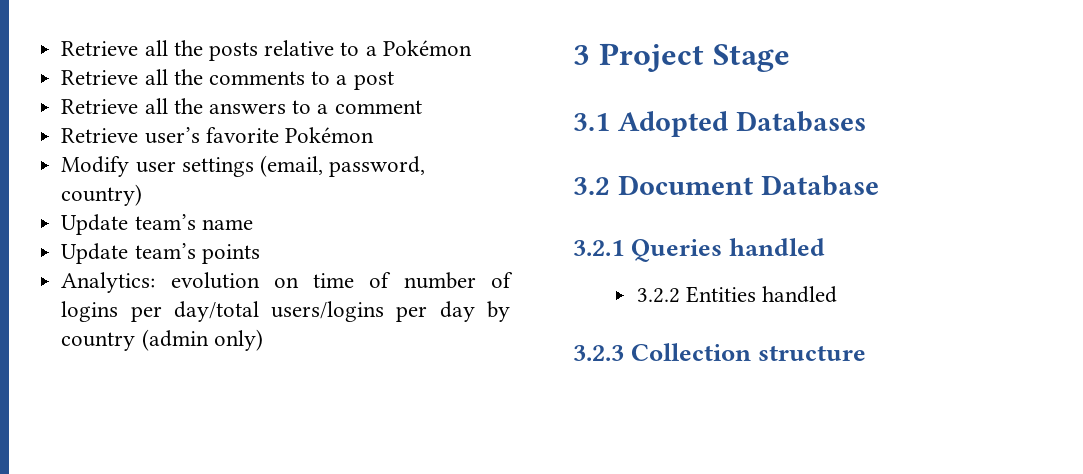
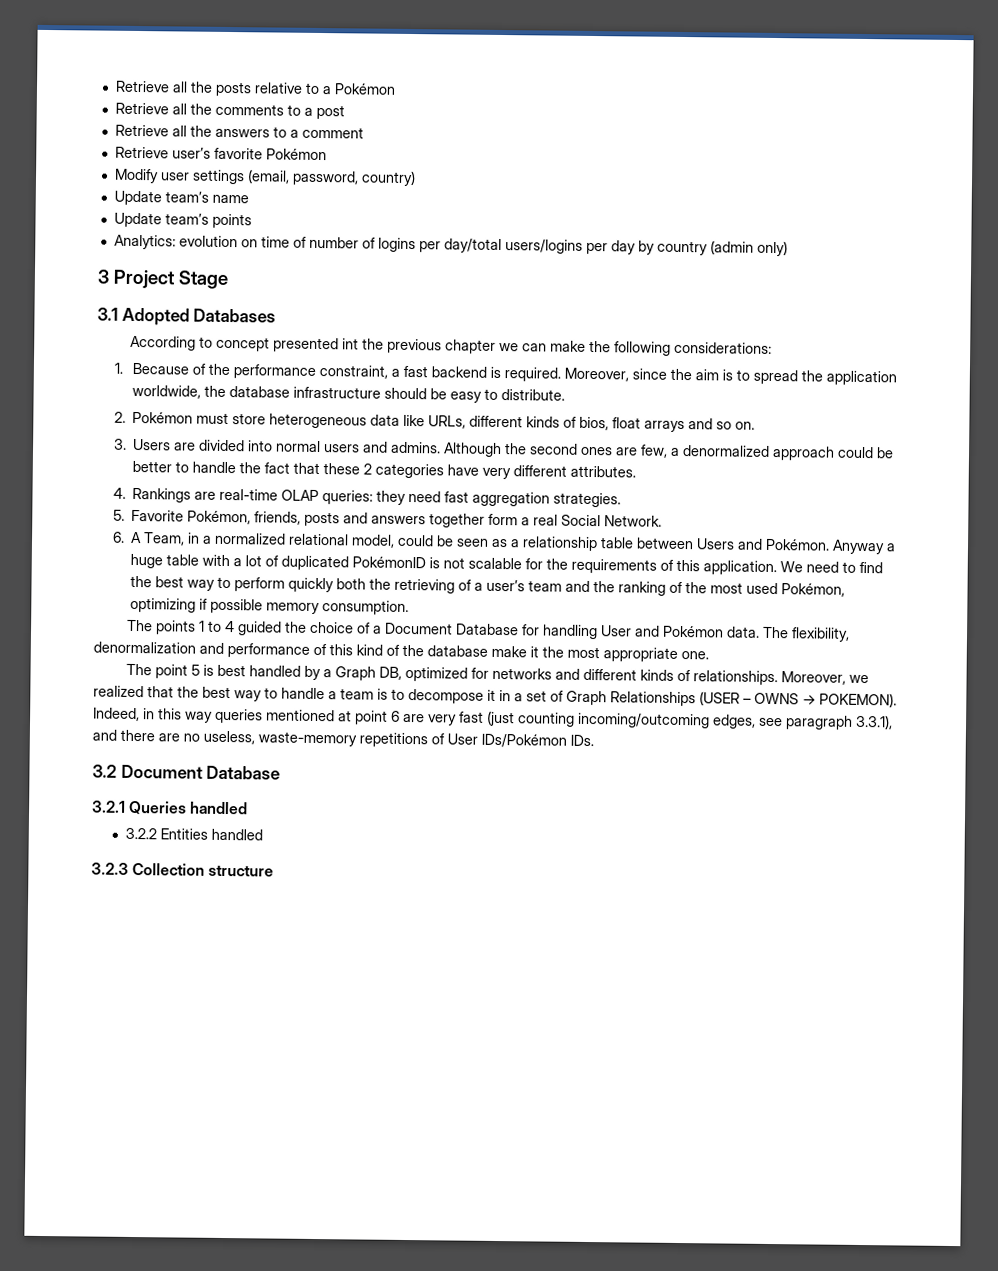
+ According to concept presented int the previous chapter we can make the following considerations:
+ 1. Because of the performance constraint, a fast backend is required. Moreover, since the aim is to spread the application worldwide, the database infrastructure should be easy to distribute.
+ 2. Pokémon must store heterogeneous data like URLs, different kinds of bios, float arrays and so on.
+ 3. Users are divided into normal users and admins. Although the second ones are few, a denormalized approach could be better to handle the fact that these 2 categories have very different attributes.
+ 4. Rankings are real-time OLAP queries: they need fast aggregation strategies.
+ 5. Favorite Pokémon, friends, posts and answers together form a real Social Network.
+ 6. A Team, in a normalized relational model, could be seen as a relationship table between Users and Pokémon. Anyway a huge table with a lot of duplicated PokémonID is not scalable for the requirements of this application. We need to find the best way to perform quickly both the retrieving of a user’s team and the ranking of the most used Pokémon, optimizing if possible memory consumption.
+ The points 1 to 4 guided the choice of a Document Database for handling User and Pokémon data. The flexibility, denormalization and performance of this kind of the database make it the most appropriate one.
+ The point 5 is best handled by a Graph DB, optimized for networks and different kinds of relationships. Moreover, we realized that the best way to handle a team is to decompose it in a set of Graph Relationships (USER – OWNS → POKEMON). Indeed, in this way queries mentioned at point 6 are very fast (just counting incoming/outcoming edges, see paragraph 3.3.1), and there are no useless, waste-memory repetitions of User IDs/Pokémon IDs.

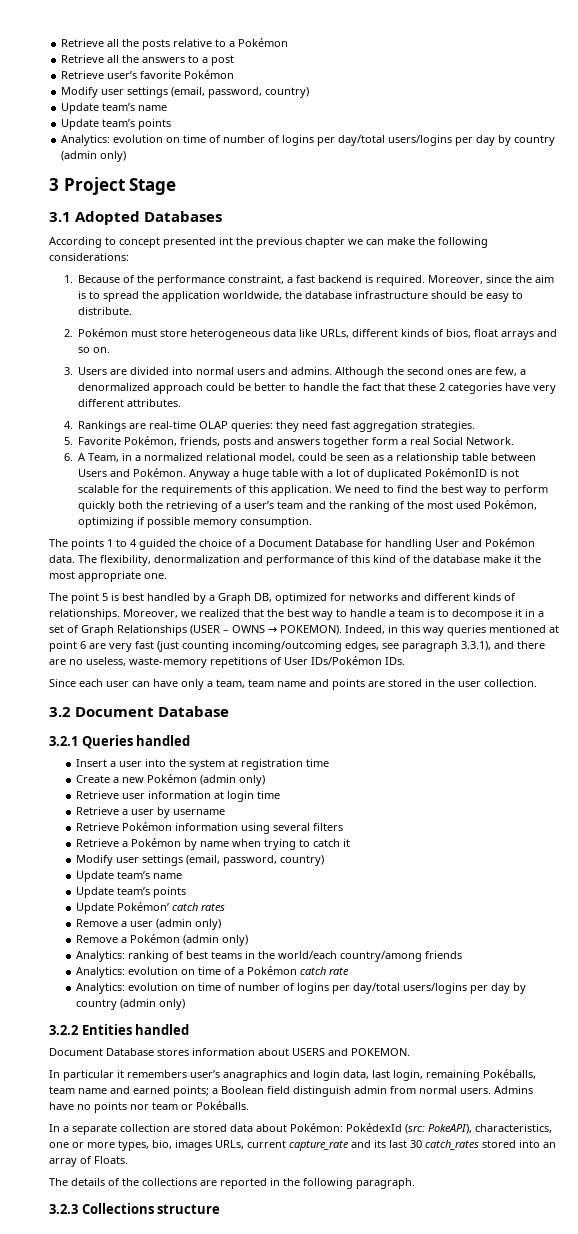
- Retrieve all the comments to a post
+ Retrieve all the answers to a post
- Retrieve all the answers to a comment
+ Since each user can have only a team, team name and points are stored in the user collection.
+ Insert a user into the system at registration time
+ Create a new Pokémon (admin only)
+ Retrieve user information at login time
+ Retrieve a user by username
+ Retrieve Pokémon information using several filters
+ Retrieve a Pokémon by name when trying to catch it
+ Modify user settings (email, password, country)
+ Update team’s name
+ Update team’s points
+ Update Pokémon’ catch rates
+ Remove a user (admin only)
+ Remove a Pokémon (admin only)
+ Analytics: ranking of best teams in the world/each country/among friends
+ Analytics: evolution on time of a Pokémon catch rate
+ Analytics: evolution on time of number of logins per day/total users/logins per day by country (admin only)
  3.2.2 Entities handled
+ Document Database stores information about USERS and POKEMON.
+ In particular it remembers user’s anagraphics and login data, last login, remaining Pokéballs, team name and earned points; a Boolean field distinguish admin from normal users. Admins have no points nor team or Pokéballs.
+ In a separate collection are stored data about Pokémon: PokédexId (src: PokeAPI), characteristics, one or more types, bio, images URLs, current capture_rate and its last 30 catch_rates stored into an array of Floats.
+ The details of the collections are reported in the following paragraph.
- 3.2.3 Collection structure
+ 3.2.3 Collections structure

